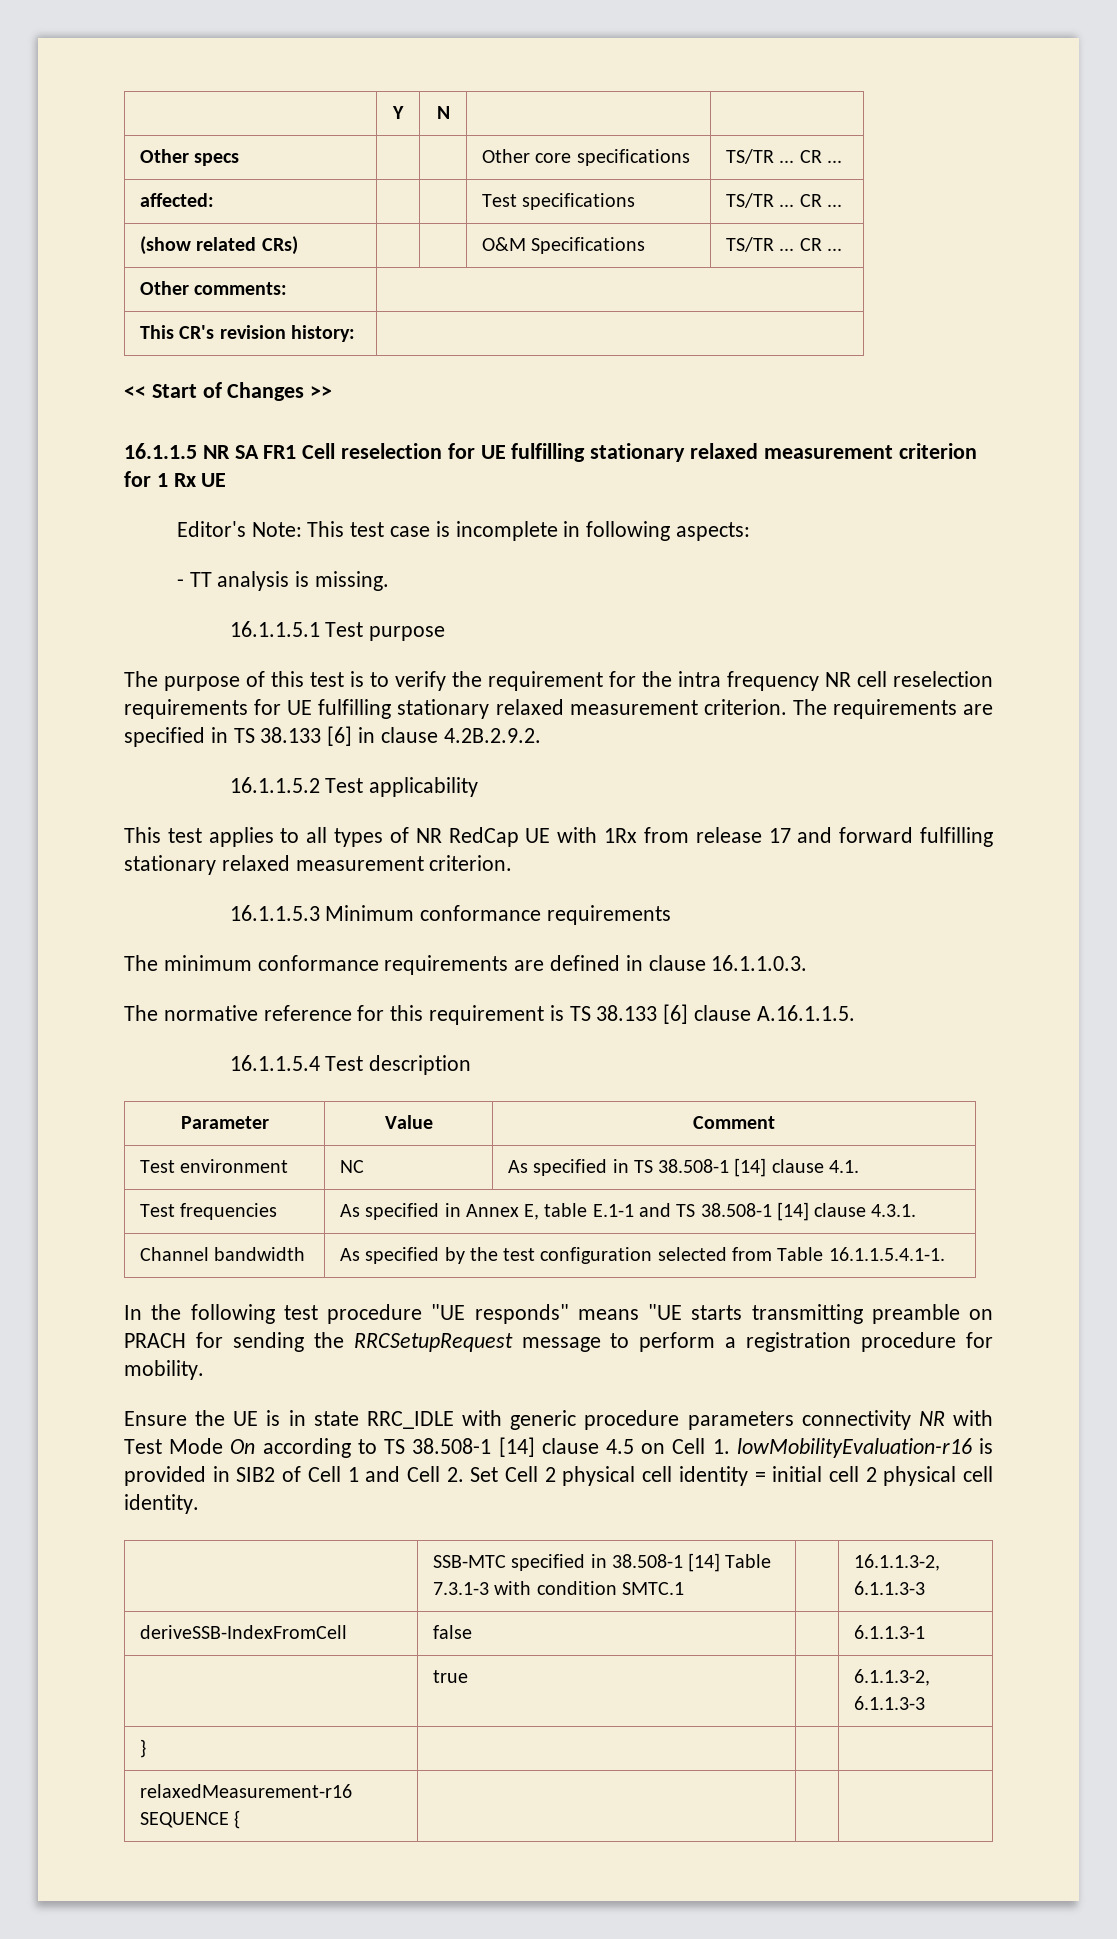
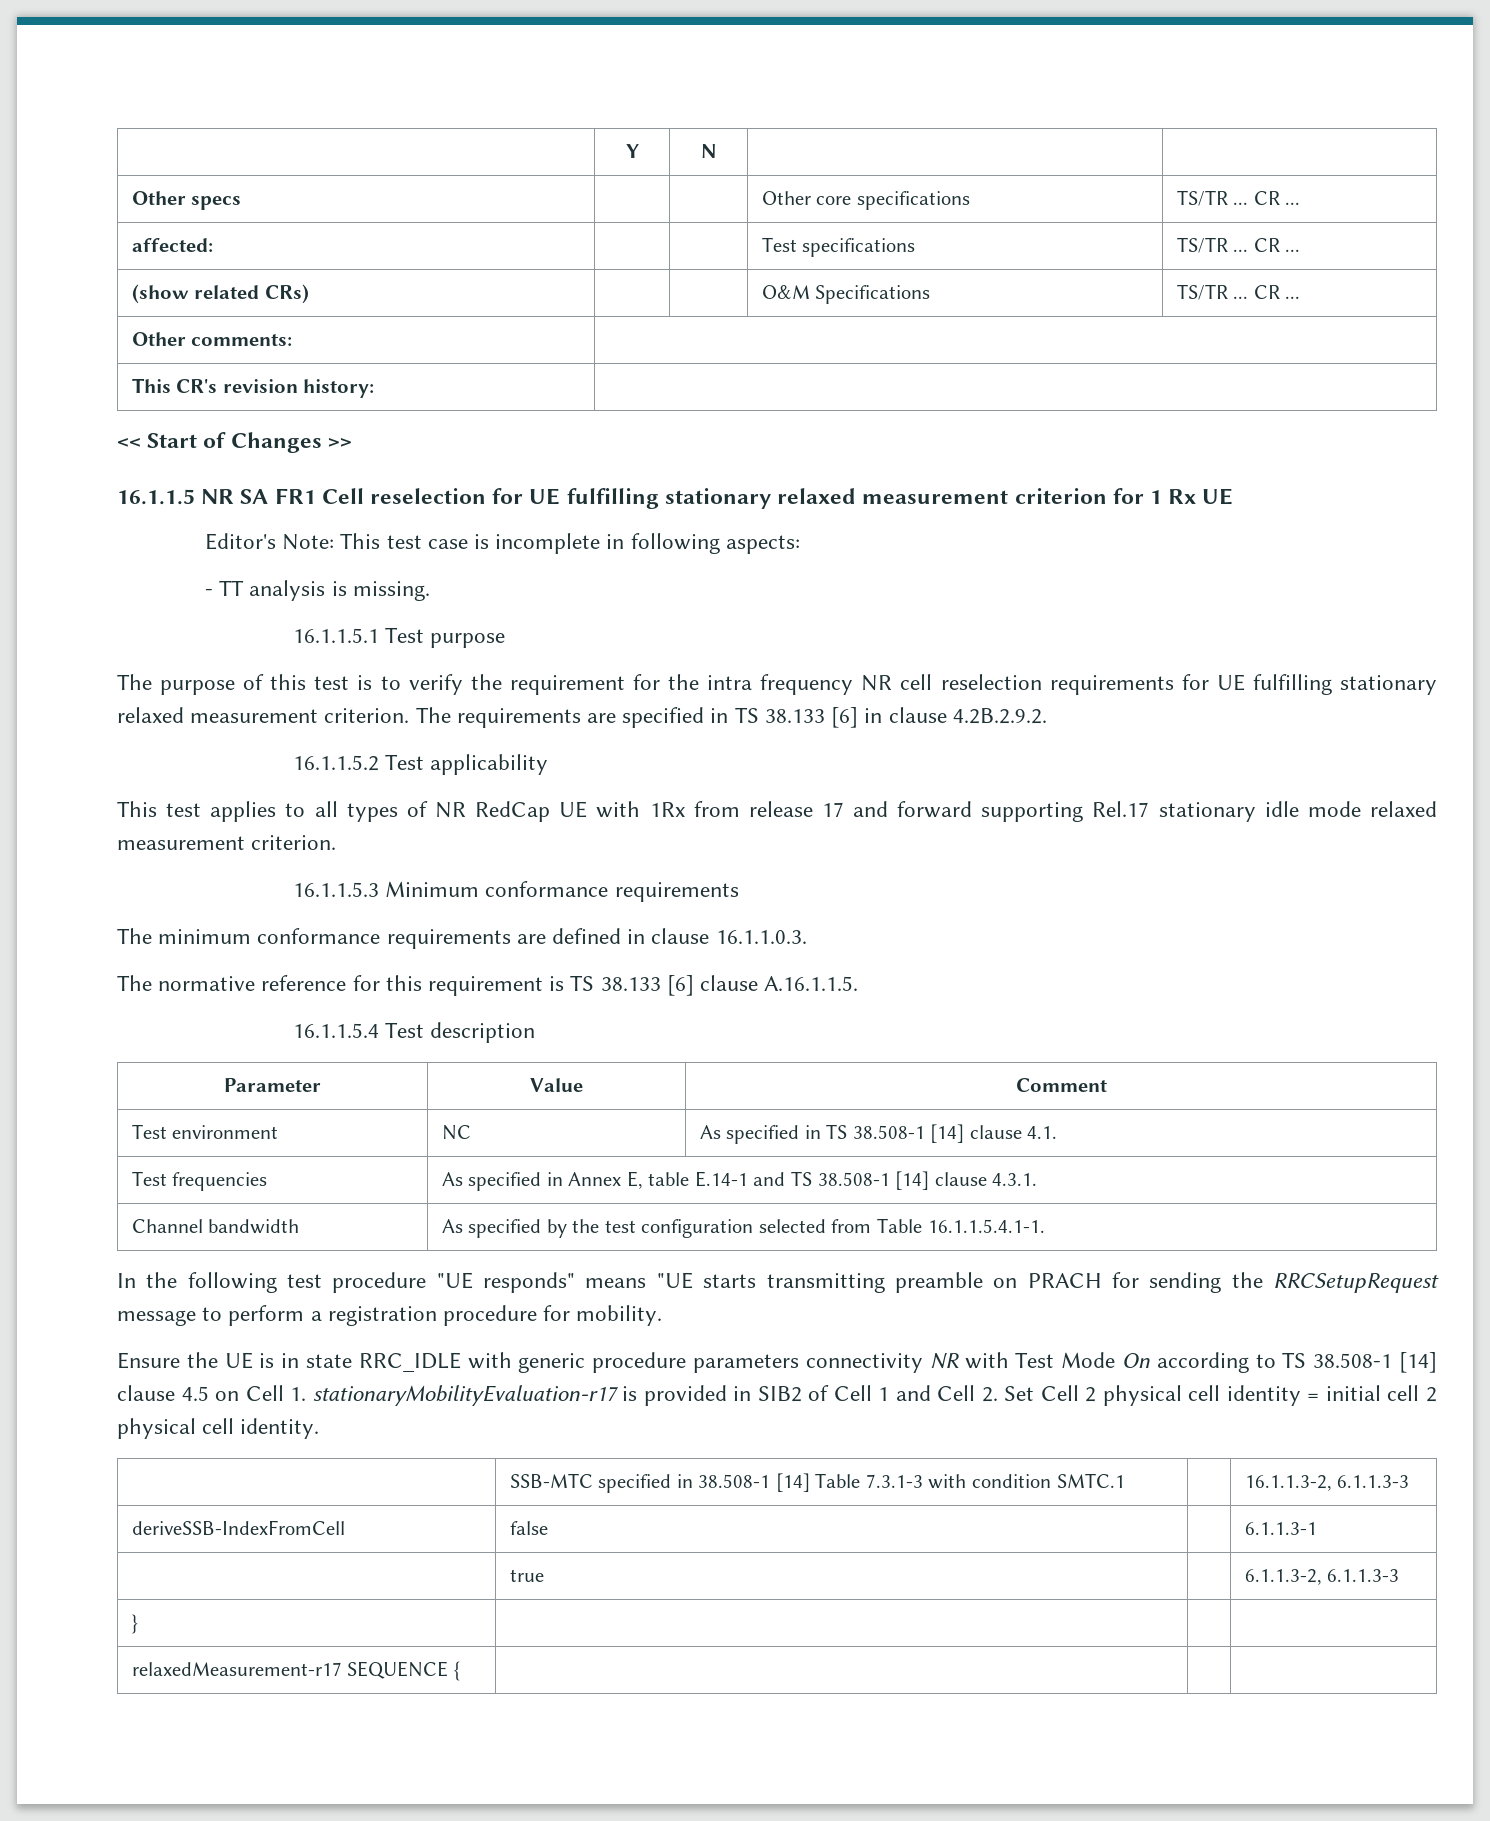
- This test applies to all types of NR RedCap UE with 1Rx from release 17 and forward fulfilling stationary relaxed measurement criterion.
+ This test applies to all types of NR RedCap UE with 1Rx from release 17 and forward supporting Rel.17 stationary idle mode relaxed measurement criterion.
- Test frequencies | As specified in Annex E, table E.1-1 and TS 38.508-1 [14] clause 4.3.1.
+ Test frequencies | As specified in Annex E, table E.14-1 and TS 38.508-1 [14] clause 4.3.1.
- Ensure the UE is in state RRC_IDLE with generic procedure parameters connectivity NR with Test Mode On according to TS 38.508-1 [14] clause 4.5 on Cell 1. lowMobilityEvaluation-r16 is provided in SIB2 of Cell 1 and Cell 2. Set Cell 2 physical cell identity = initial cell 2 physical cell identity.
+ Ensure the UE is in state RRC_IDLE with generic procedure parameters connectivity NR with Test Mode On according to TS 38.508-1 [14] clause 4.5 on Cell 1. stationaryMobilityEvaluation-r17 is provided in SIB2 of Cell 1 and Cell 2. Set Cell 2 physical cell identity = initial cell 2 physical cell identity.
- relaxedMeasurement-r16 SEQUENCE { | | |
+ relaxedMeasurement-r17 SEQUENCE { | | |

